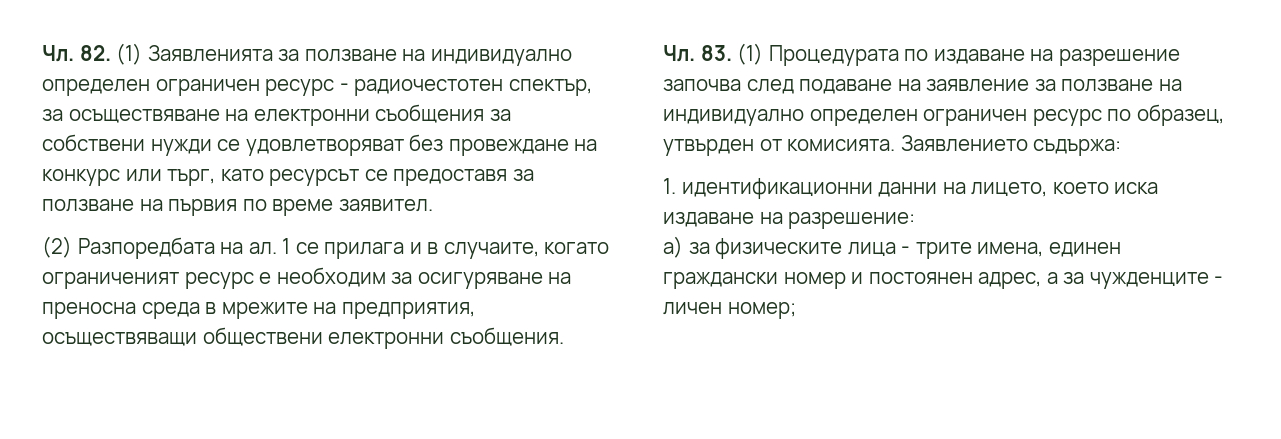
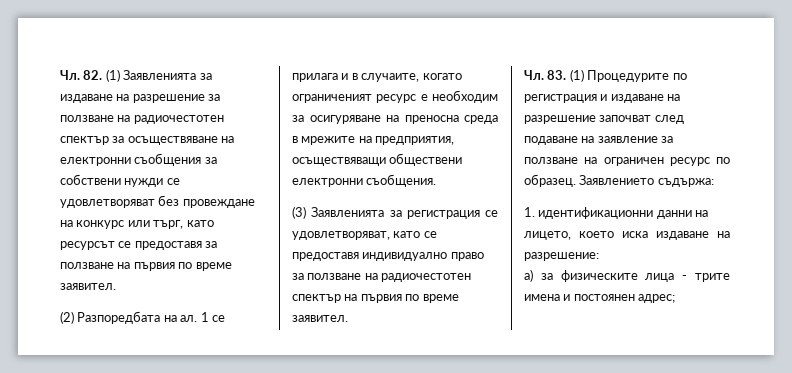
- Чл. 82. (1) Заявленията за ползване на индивидуално определен ограничен ресурс - радиочестотен спектър, за осъществяване на електронни съобщения за собствени нужди се удовлетворяват без провеждане на конкурс или търг, като ресурсът се предоставя за ползване на първия по време заявител.
+ Чл. 82. (1) Заявленията за издаване на разрешение за ползване на радиочестотен спектър за осъществяване на електронни съобщения за собствени нужди се удовлетворяват без провеждане на конкурс или търг, като ресурсът се предоставя за ползване на първия по време заявител.
+ (3) Заявленията за регистрация се удовлетворяват, като се предоставя индивидуално право за ползване на радиочестотен спектър на първия по време заявител.
- Чл. 83. (1) Процедурата по издаване на разрешение започва след подаване на заявление за ползване на индивидуално определен ограничен ресурс по образец, утвърден от комисията.
+ Чл. 83. (1) Процедурите по регистрация и издаване на разрешение започват след подаване на заявление за ползване на ограничен ресурс по образец.
- а) за физическите лица - трите имена, единен граждански номер и постоянен адрес, а за чужденците - личен номер;
+ а) за физическите лица - трите имена и постоянен адрес;

